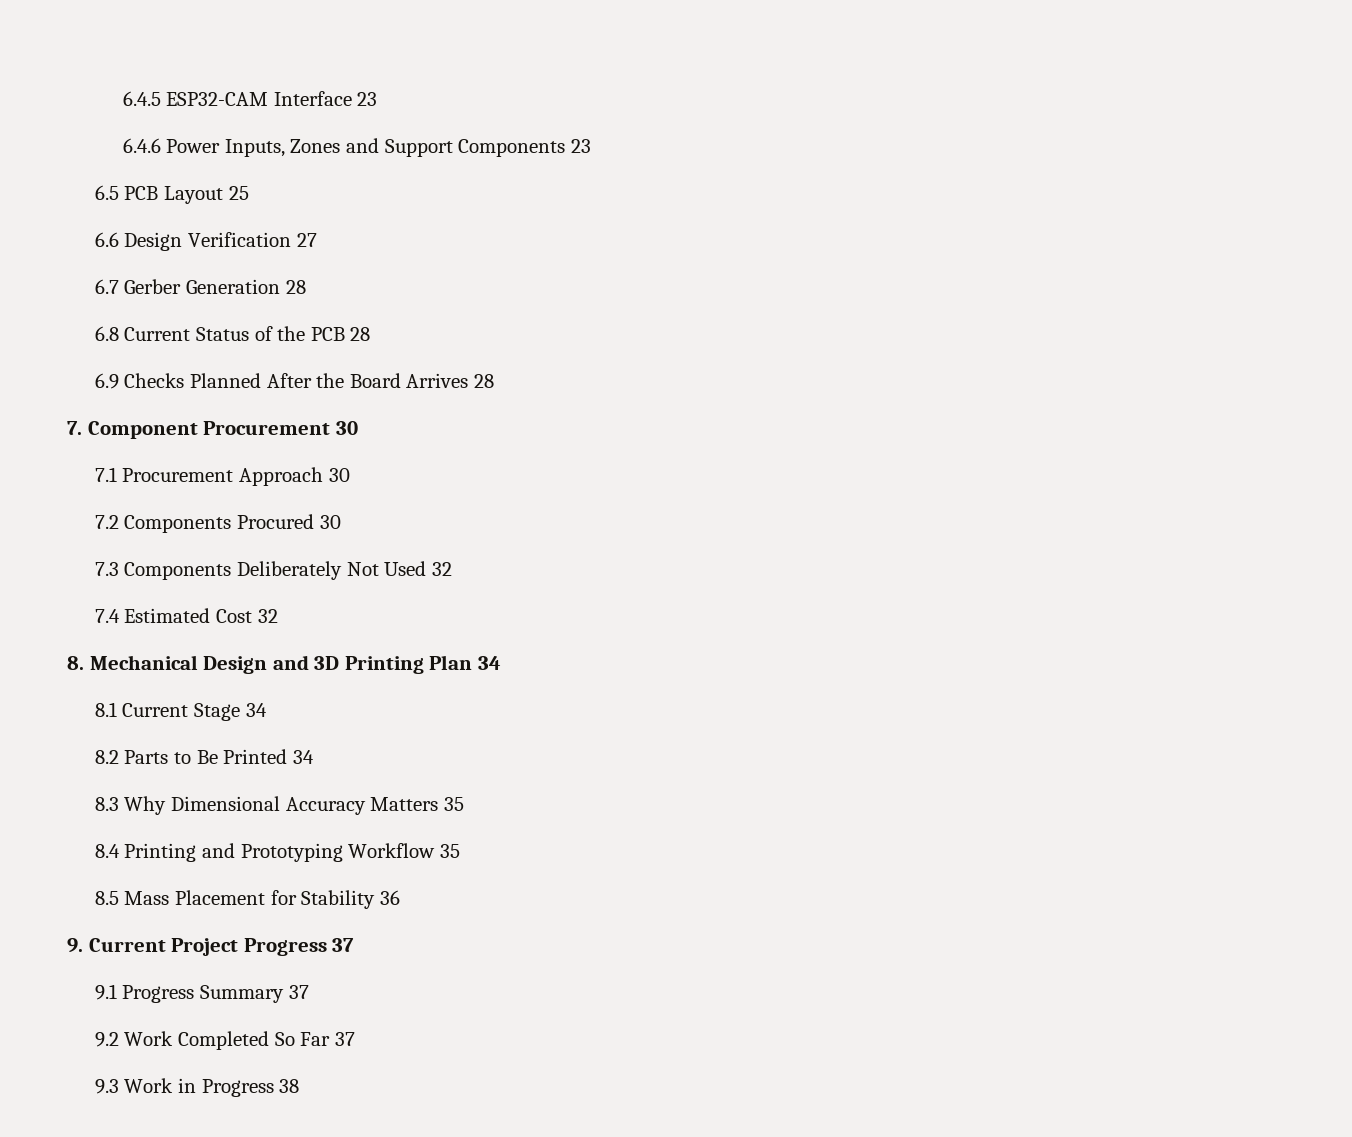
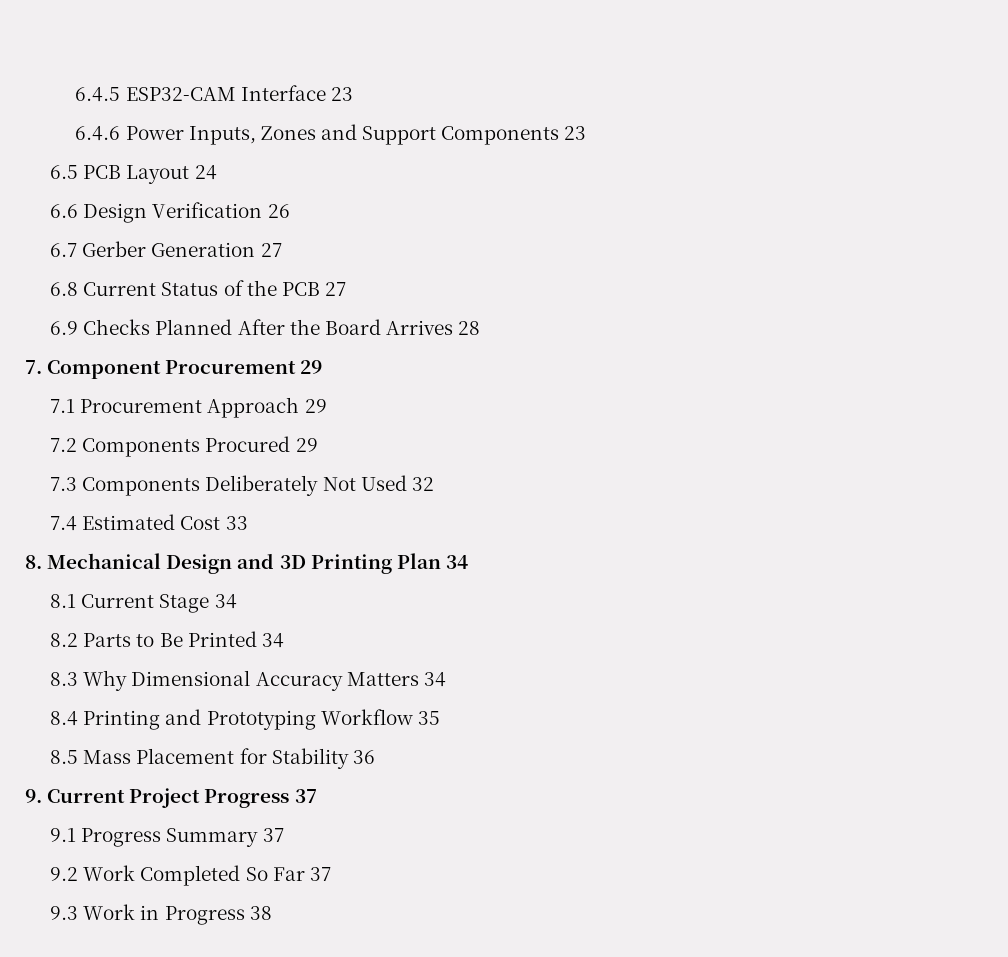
- 6.5 PCB Layout 25
+ 6.5 PCB Layout 24
- 6.6 Design Verification 27
+ 6.6 Design Verification 26
- 6.7 Gerber Generation 28
+ 6.7 Gerber Generation 27
- 6.8 Current Status of the PCB 28
+ 6.8 Current Status of the PCB 27
- 7. Component Procurement 30
+ 7. Component Procurement 29
- 7.1 Procurement Approach 30
+ 7.1 Procurement Approach 29
- 7.2 Components Procured 30
+ 7.2 Components Procured 29
- 7.4 Estimated Cost 32
+ 7.4 Estimated Cost 33
- 8.3 Why Dimensional Accuracy Matters 35
+ 8.3 Why Dimensional Accuracy Matters 34

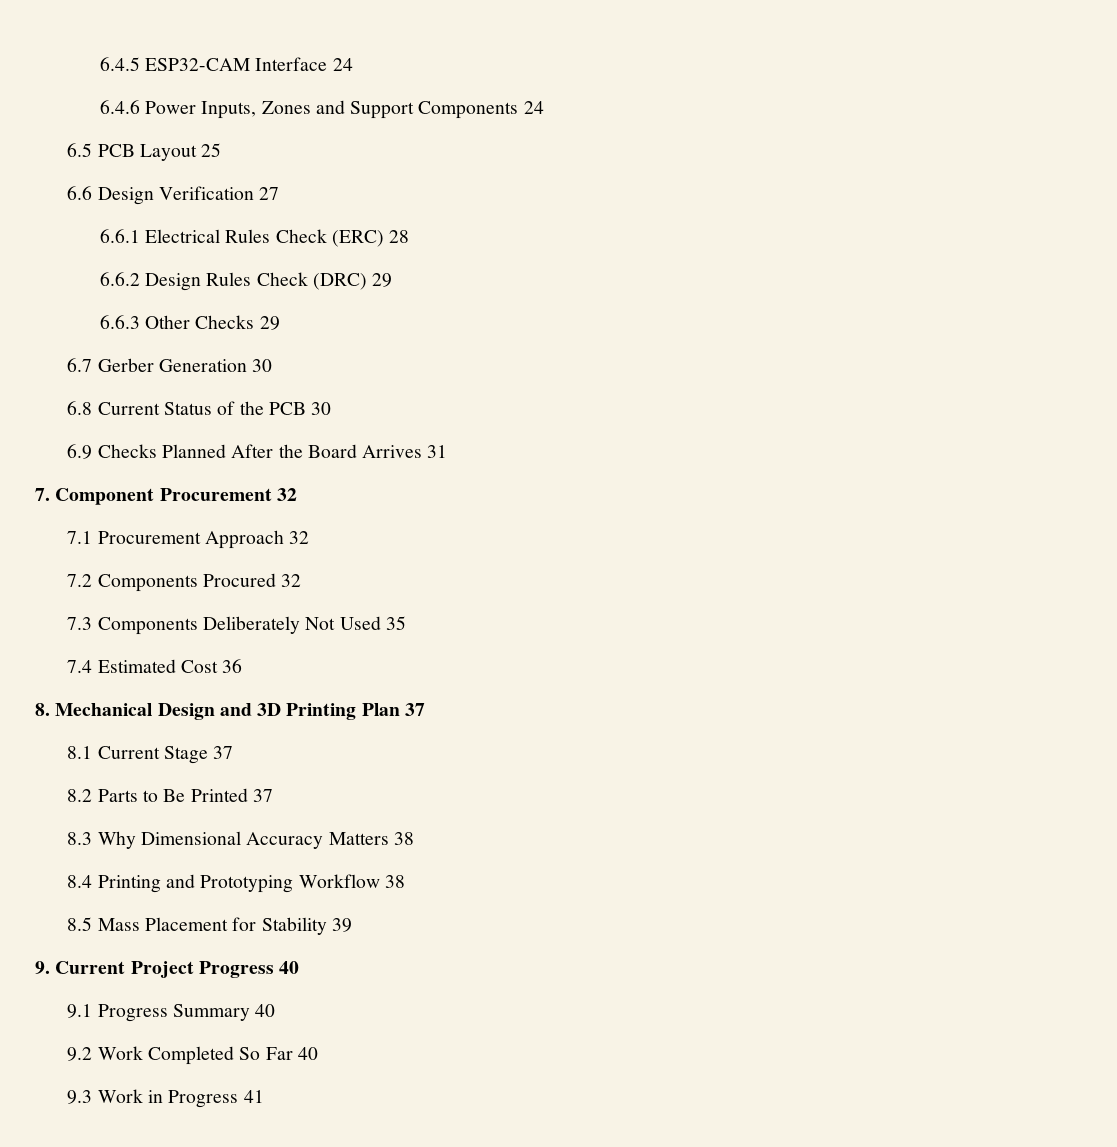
- 6.4.5 ESP32-CAM Interface 23
+ 6.4.5 ESP32-CAM Interface 24
- 6.4.6 Power Inputs, Zones and Support Components 23
+ 6.4.6 Power Inputs, Zones and Support Components 24
- 6.5 PCB Layout 24
+ 6.5 PCB Layout 25
- 6.6 Design Verification 26
+ 6.6 Design Verification 27
+ 6.6.1 Electrical Rules Check (ERC) 28
+ 6.6.2 Design Rules Check (DRC) 29
+ 6.6.3 Other Checks 29
- 6.7 Gerber Generation 27
+ 6.7 Gerber Generation 30
- 6.8 Current Status of the PCB 27
+ 6.8 Current Status of the PCB 30
- 6.9 Checks Planned After the Board Arrives 28
+ 6.9 Checks Planned After the Board Arrives 31
- 7. Component Procurement 29
+ 7. Component Procurement 32
- 7.1 Procurement Approach 29
+ 7.1 Procurement Approach 32
- 7.2 Components Procured 29
+ 7.2 Components Procured 32
- 7.3 Components Deliberately Not Used 32
+ 7.3 Components Deliberately Not Used 35
- 7.4 Estimated Cost 33
+ 7.4 Estimated Cost 36
- 8. Mechanical Design and 3D Printing Plan 34
+ 8. Mechanical Design and 3D Printing Plan 37
- 8.1 Current Stage 34
+ 8.1 Current Stage 37
- 8.2 Parts to Be Printed 34
+ 8.2 Parts to Be Printed 37
- 8.3 Why Dimensional Accuracy Matters 34
+ 8.3 Why Dimensional Accuracy Matters 38
- 8.4 Printing and Prototyping Workflow 35
+ 8.4 Printing and Prototyping Workflow 38
- 8.5 Mass Placement for Stability 36
+ 8.5 Mass Placement for Stability 39
- 9. Current Project Progress 37
+ 9. Current Project Progress 40
- 9.1 Progress Summary 37
+ 9.1 Progress Summary 40
- 9.2 Work Completed So Far 37
+ 9.2 Work Completed So Far 40
- 9.3 Work in Progress 38
+ 9.3 Work in Progress 41

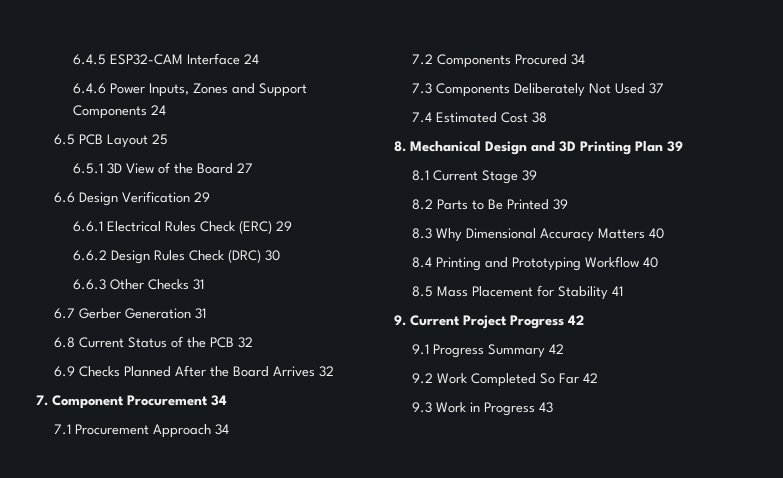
+ 6.5.1 3D View of the Board 27
- 6.6 Design Verification 27
+ 6.6 Design Verification 29
- 6.6.1 Electrical Rules Check (ERC) 28
+ 6.6.1 Electrical Rules Check (ERC) 29
- 6.6.2 Design Rules Check (DRC) 29
+ 6.6.2 Design Rules Check (DRC) 30
- 6.6.3 Other Checks 29
+ 6.6.3 Other Checks 31
- 6.7 Gerber Generation 30
+ 6.7 Gerber Generation 31
- 6.8 Current Status of the PCB 30
+ 6.8 Current Status of the PCB 32
- 6.9 Checks Planned After the Board Arrives 31
+ 6.9 Checks Planned After the Board Arrives 32
- 7. Component Procurement 32
+ 7. Component Procurement 34
- 7.1 Procurement Approach 32
+ 7.1 Procurement Approach 34
- 7.2 Components Procured 32
+ 7.2 Components Procured 34
- 7.3 Components Deliberately Not Used 35
+ 7.3 Components Deliberately Not Used 37
- 7.4 Estimated Cost 36
+ 7.4 Estimated Cost 38
- 8. Mechanical Design and 3D Printing Plan 37
+ 8. Mechanical Design and 3D Printing Plan 39
- 8.1 Current Stage 37
+ 8.1 Current Stage 39
- 8.2 Parts to Be Printed 37
+ 8.2 Parts to Be Printed 39
- 8.3 Why Dimensional Accuracy Matters 38
+ 8.3 Why Dimensional Accuracy Matters 40
- 8.4 Printing and Prototyping Workflow 38
+ 8.4 Printing and Prototyping Workflow 40
- 8.5 Mass Placement for Stability 39
+ 8.5 Mass Placement for Stability 41
- 9. Current Project Progress 40
+ 9. Current Project Progress 42
- 9.1 Progress Summary 40
+ 9.1 Progress Summary 42
- 9.2 Work Completed So Far 40
+ 9.2 Work Completed So Far 42
- 9.3 Work in Progress 41
+ 9.3 Work in Progress 43

